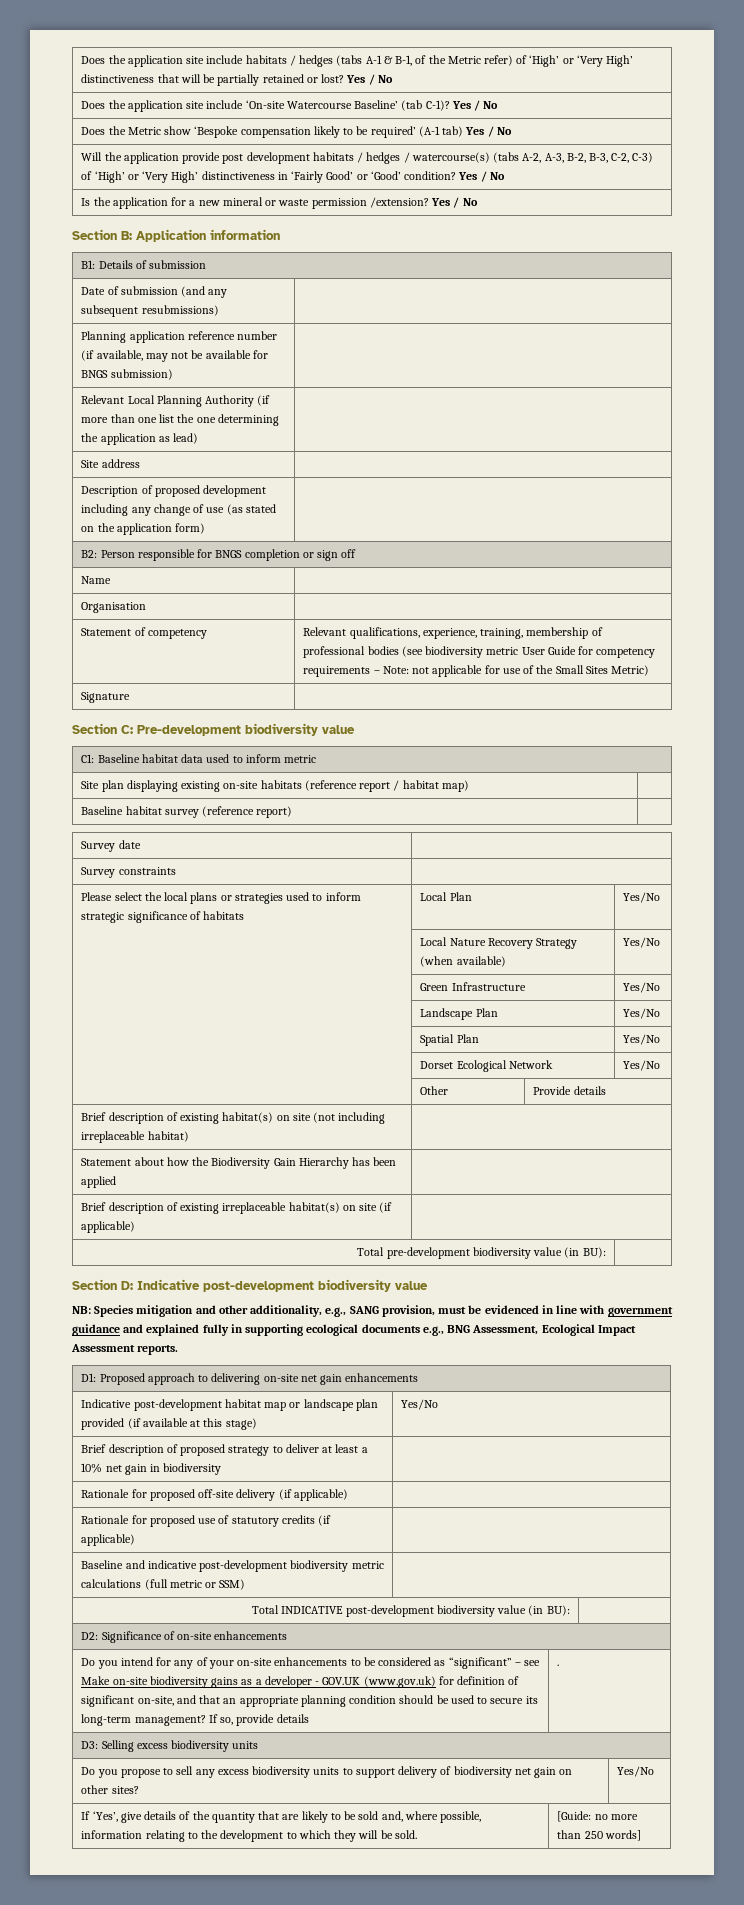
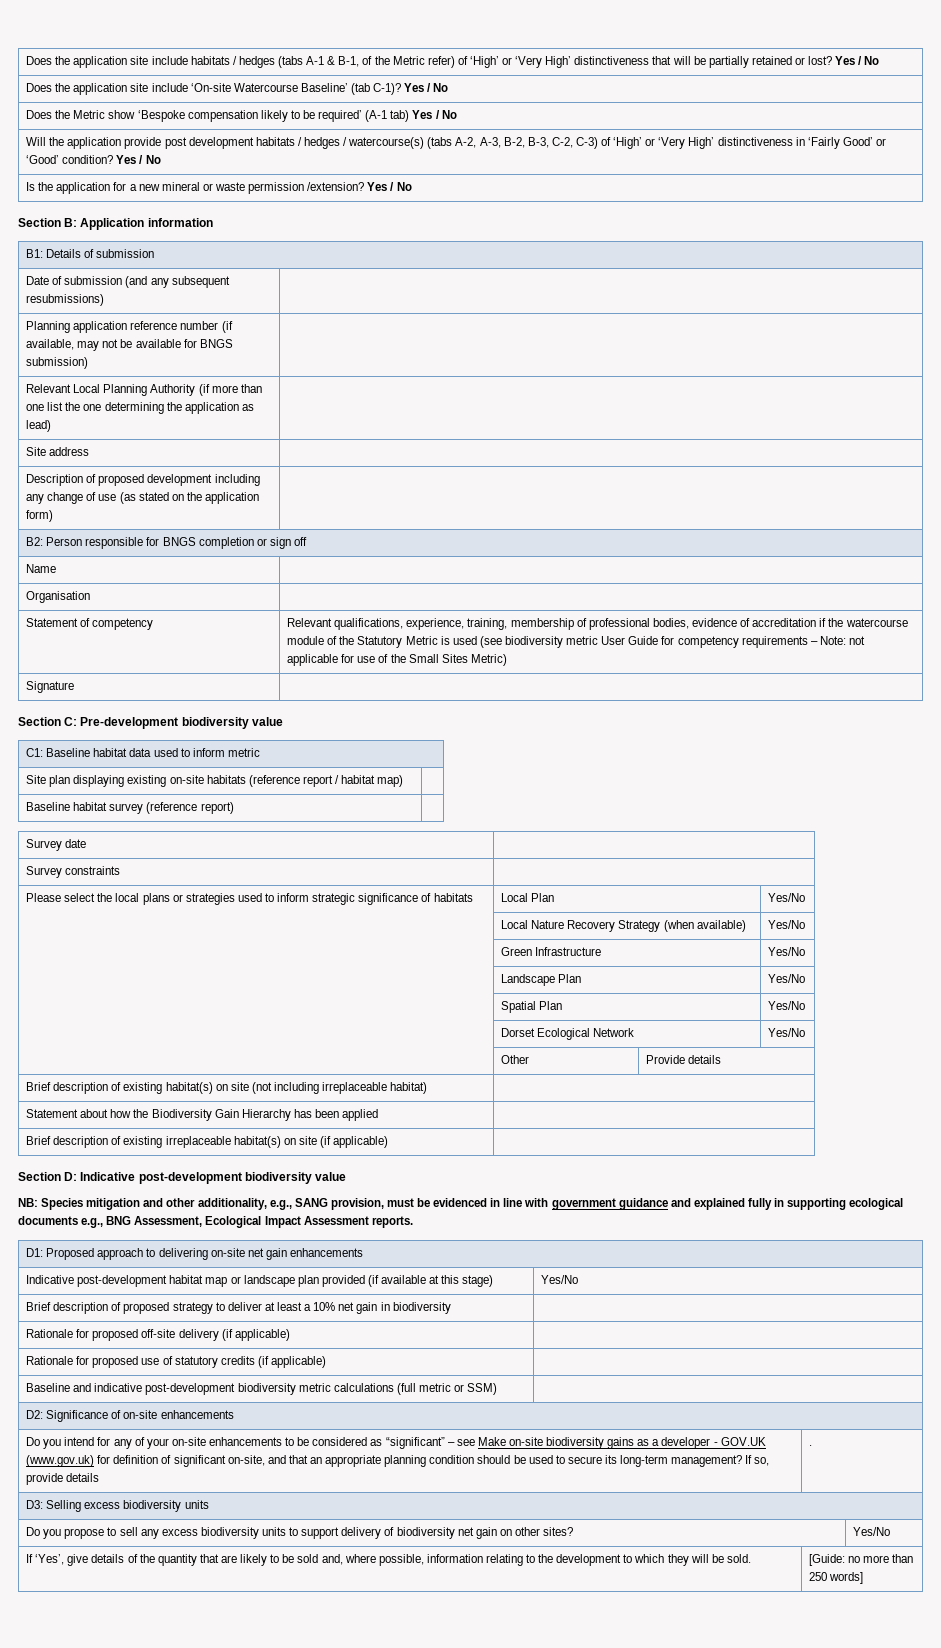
- Relevant qualifications, experience, training, membership of professional bodies (see biodiversity metric User Guide for competency requirements – Note: not applicable for use of the Small Sites Metric)
+ Relevant qualifications, experience, training, membership of professional bodies, evidence of accreditation if the watercourse module of the Statutory Metric is used (see biodiversity metric User Guide for competency requirements – Note: not applicable for use of the Small Sites Metric)
- Total pre-development biodiversity value (in BU): |
- Total INDICATIVE post-development biodiversity value (in BU): |

